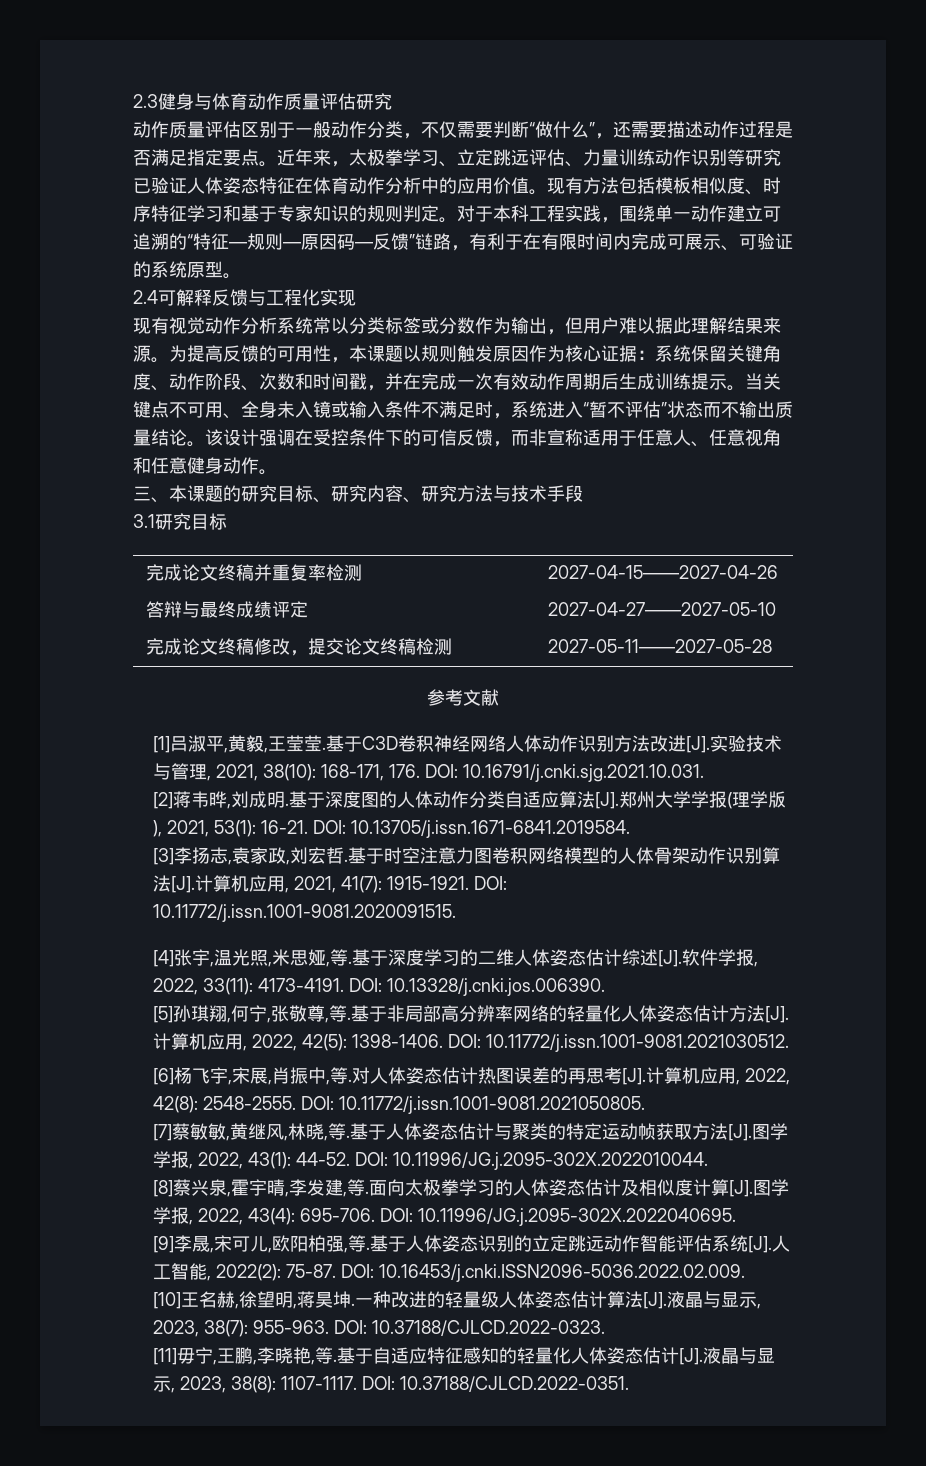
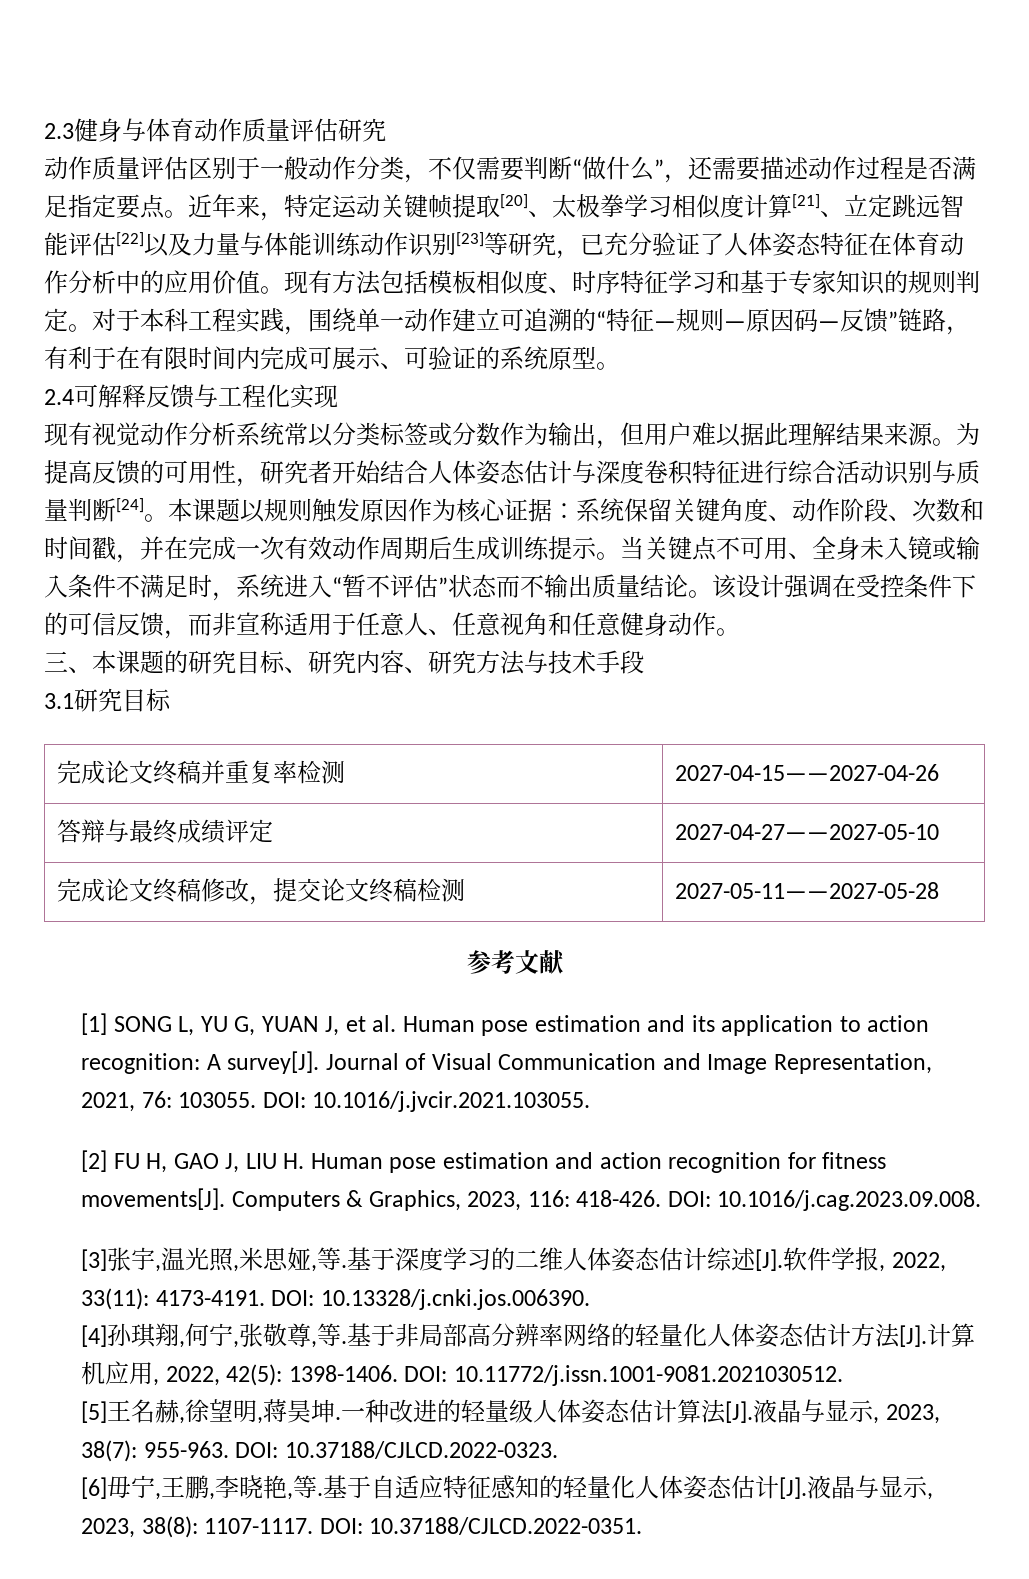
- 近年来，太极拳学习、立定跳远评估、力量训练动作识别等研究已验证人体姿态特征在体育动作分析中的应用价值。
+ 近年来，特定运动关键帧提取[20]、太极拳学习相似度计算[21]、立定跳远智能评估[22]以及力量与体能训练动作识别[23]等研究，已充分验证了人体姿态特征在体育动作分析中的应用价值。
- 为提高反馈的可用性，本课题以规则触发原因作为核心证据：系统保留关键角度、动作阶段、次数和时间戳，并在完成一次有效动作周期后生成训练提示。
+ 为提高反馈的可用性，研究者开始结合人体姿态估计与深度卷积特征进行综合活动识别与质量判断[24]。本课题以规则触发原因作为核心证据：系统保留关键角度、动作阶段、次数和时间戳，并在完成一次有效动作周期后生成训练提示。
- [1]吕淑平,黄毅,王莹莹.基于C3D卷积神经网络人体动作识别方法改进[J].实验技术与管理, 2021, 38(10): 168-171, 176. DOI: 10.16791/j.cnki.sjg.2021.10.031.
- [2]蒋韦晔,刘成明.基于深度图的人体动作分类自适应算法[J].郑州大学学报(理学版), 2021, 53(1): 16-21. DOI: 10.13705/j.issn.1671-6841.2019584.
- [3]李扬志,袁家政,刘宏哲.基于时空注意力图卷积网络模型的人体骨架动作识别算法[J].计算机应用, 2021, 41(7): 1915-1921. DOI: 10.11772/j.issn.1001-9081.2020091515.
- [4]张宇,温光照,米思娅,等.
+ [1] SONG L, YU G, YUAN J, et al. Human pose estimation and its application to action recognition: A survey[J]. Journal of Visual Communication and Image Representation, 2021, 76: 103055. DOI: 10.1016/j.jvcir.2021.103055.
+ [2] FU H, GAO J, LIU H. Human pose estimation and action recognition for fitness movements[J]. Computers & Graphics, 2023, 116: 418-426. DOI: 10.1016/j.cag.2023.09.008.
+ [3]张宇,温光照,米思娅,等.
- [5]孙琪翔,何宁,张敬尊,等.
+ [4]孙琪翔,何宁,张敬尊,等.
- [6]杨飞宇,宋展,肖振中,等.对人体姿态估计热图误差的再思考[J].计算机应用, 2022, 42(8): 2548-2555. DOI: 10.11772/j.issn.1001-9081.2021050805.
- [7]蔡敏敏,黄继风,林晓,等.基于人体姿态估计与聚类的特定运动帧获取方法[J].图学学报, 2022, 43(1): 44-52. DOI: 10.11996/JG.j.2095-302X.2022010044.
- [8]蔡兴泉,霍宇晴,李发建,等.面向太极拳学习的人体姿态估计及相似度计算[J].图学学报, 2022, 43(4): 695-706. DOI: 10.11996/JG.j.2095-302X.2022040695.
- [9]李晟,宋可儿,欧阳柏强,等.基于人体姿态识别的立定跳远动作智能评估系统[J].人工智能, 2022(2): 75-87. DOI: 10.16453/j.cnki.ISSN2096-5036.2022.02.009.
- [10]王名赫,徐望明,蒋昊坤.
+ [5]王名赫,徐望明,蒋昊坤.
- [11]毋宁,王鹏,李晓艳,等.
+ [6]毋宁,王鹏,李晓艳,等.

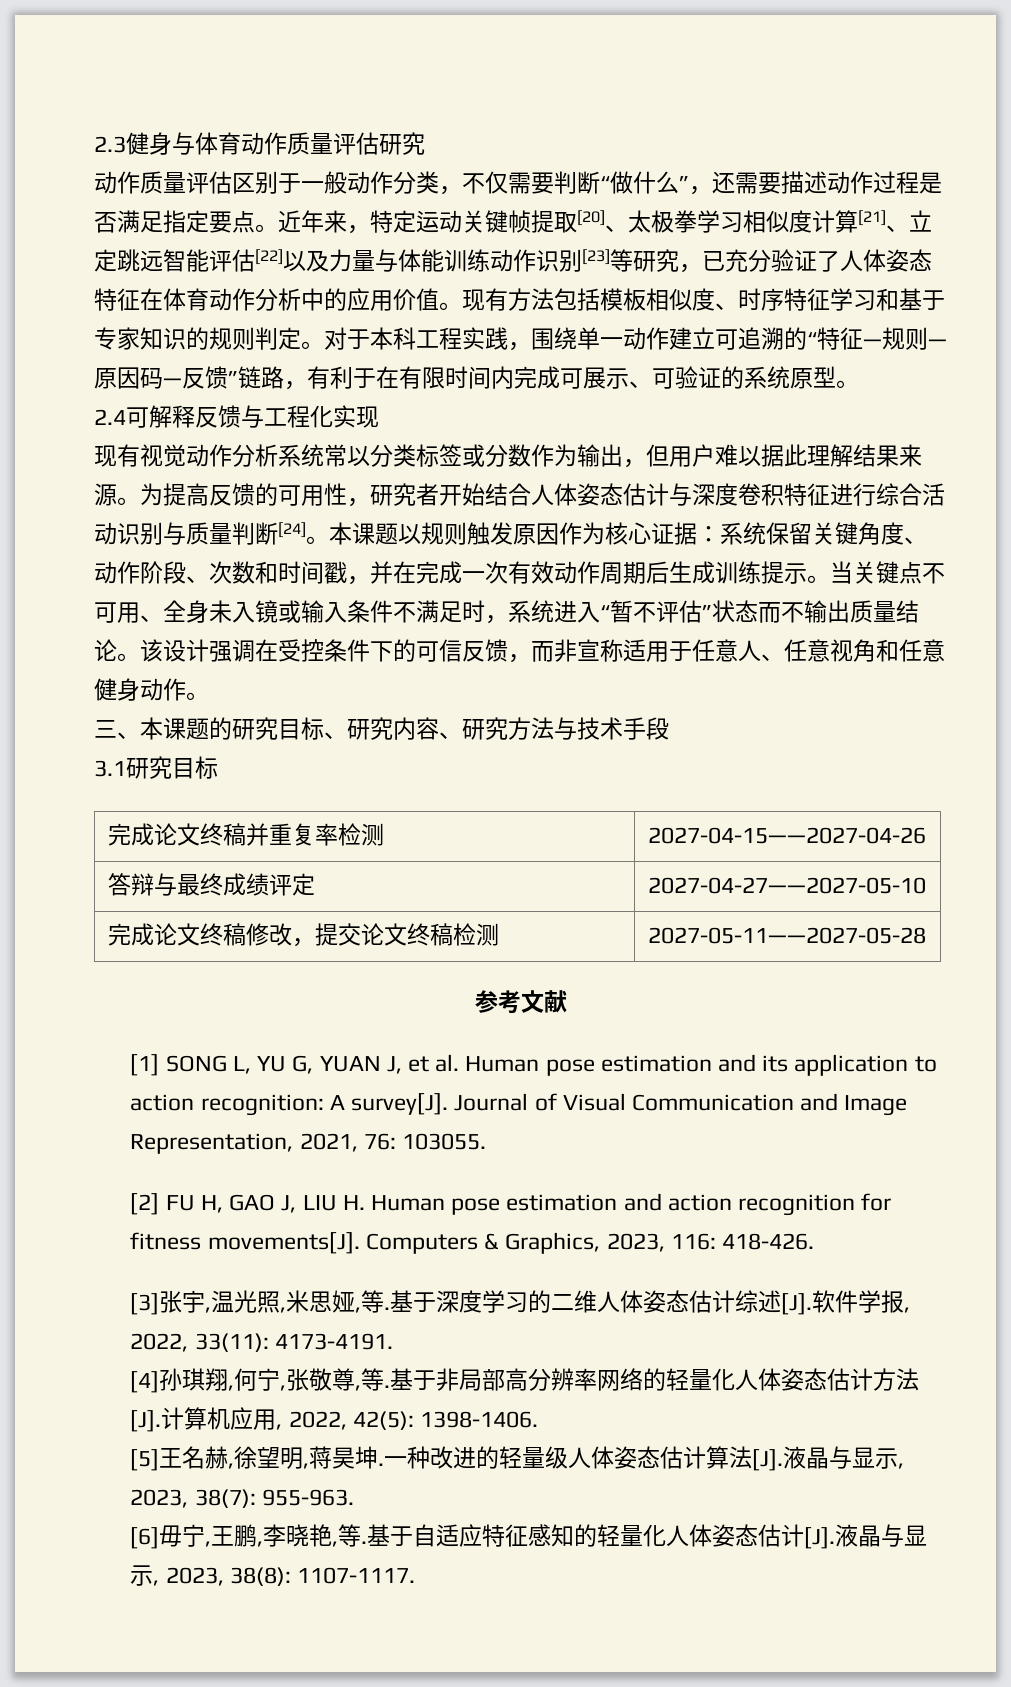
- DOI: 10.1016/j.jvcir.2021.103055.
- DOI: 10.1016/j.cag.2023.09.008.
- DOI: 10.13328/j.cnki.jos.006390.
- DOI: 10.11772/j.issn.1001-9081.2021030512.
- DOI: 10.37188/CJLCD.2022-0323.
- DOI: 10.37188/CJLCD.2022-0351.

